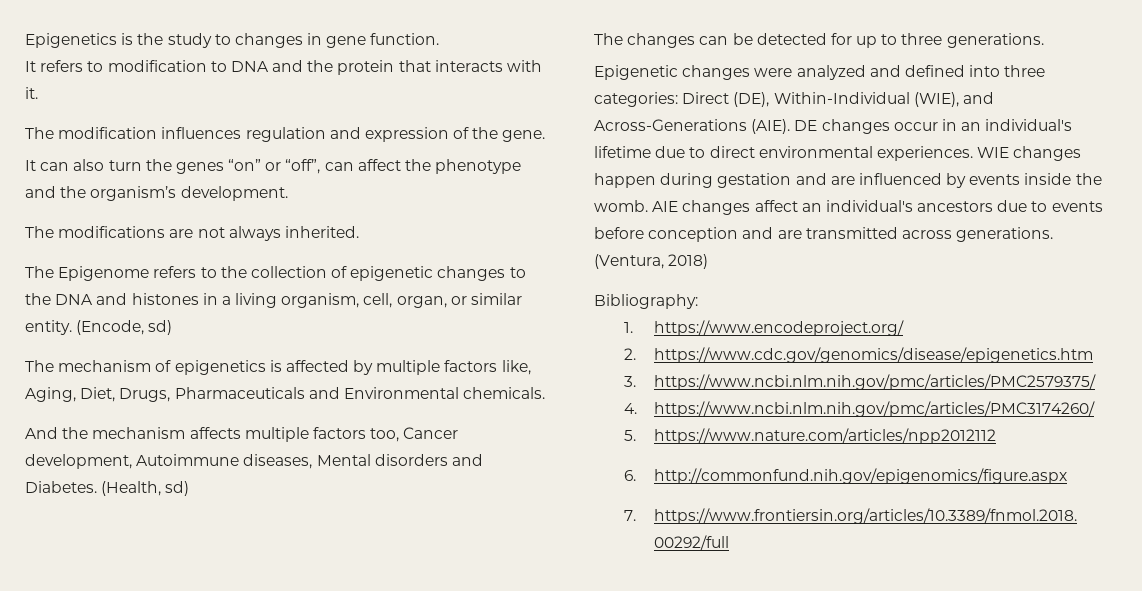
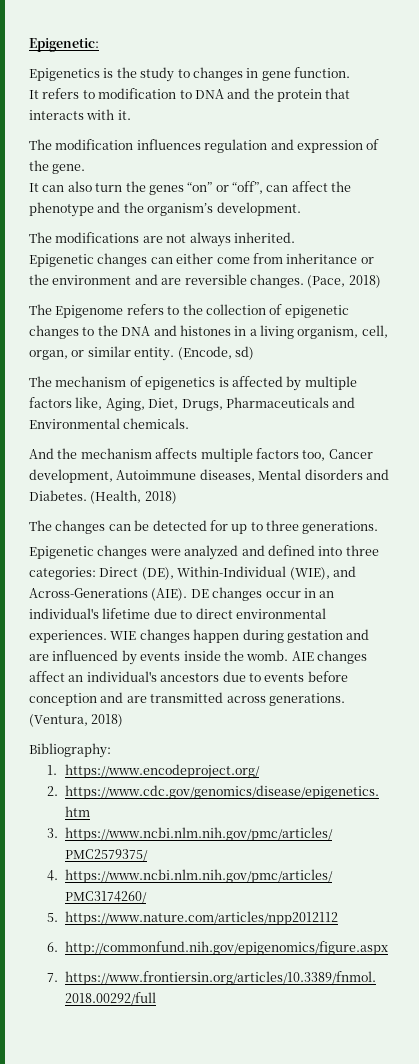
+ Epigenetic:
+ Epigenetic changes can either come from inheritance or the environment and are reversible changes. (Pace, 2018)
- (Health, sd)
+ (Health, 2018)

